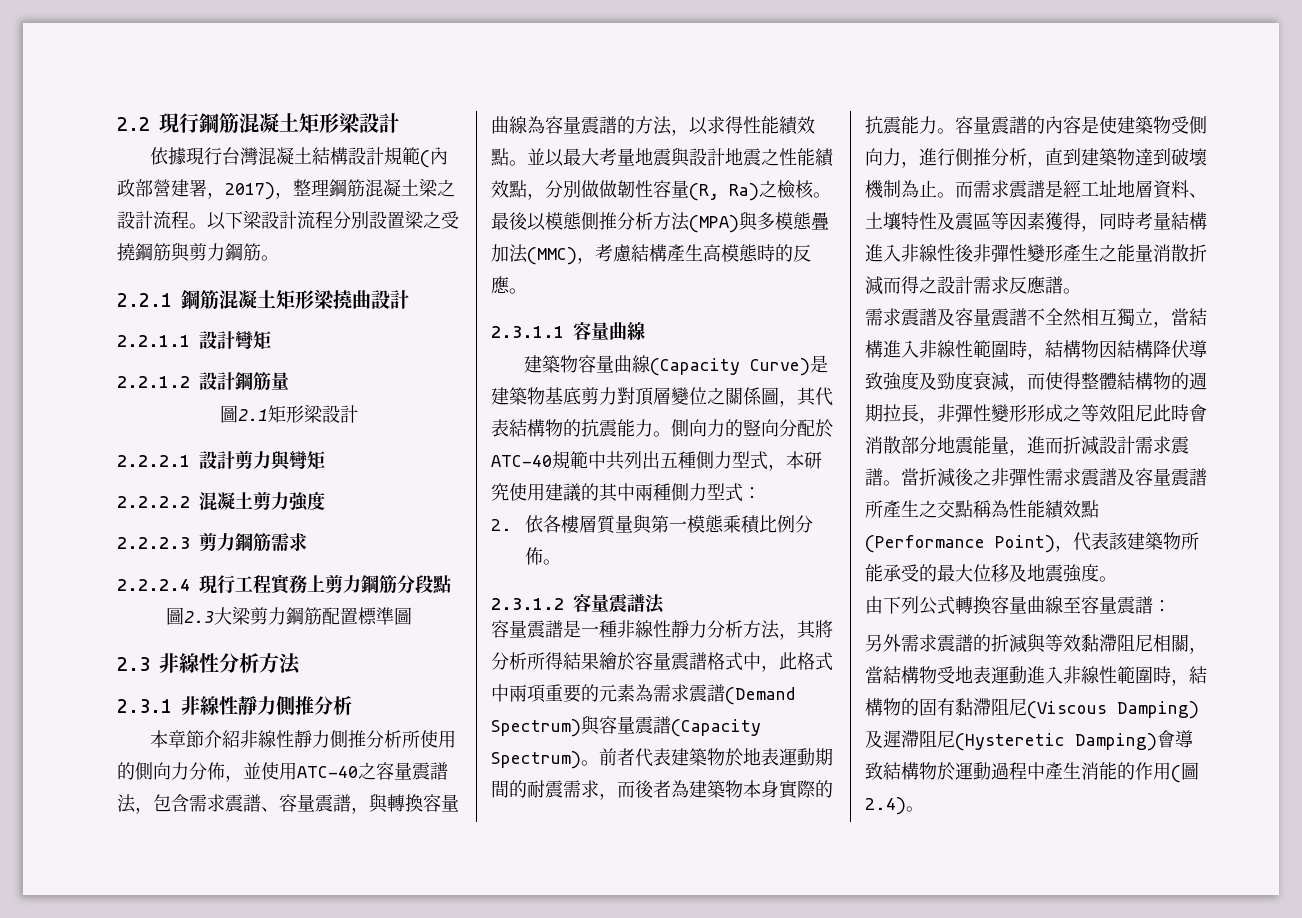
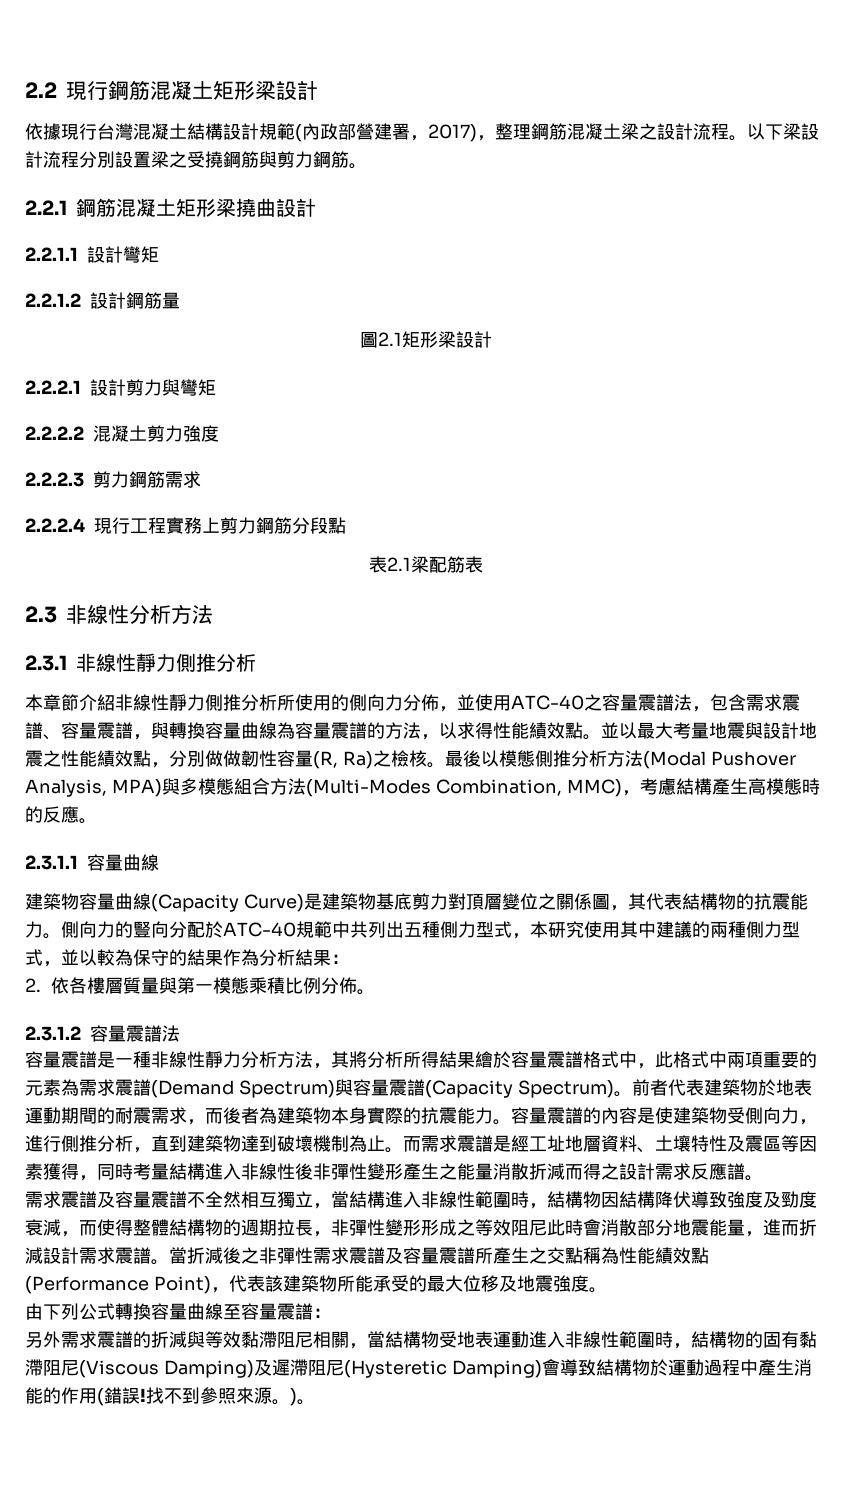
- 圖2.3大梁剪力鋼筋配置標準圖
+ 表2.1梁配筋表
- 最後以模態側推分析方法(MPA)與多模態疊加法(MMC)，考慮結構產生高模態時的反應。
+ 最後以模態側推分析方法(Modal Pushover Analysis, MPA)與多模態組合方法(Multi-Modes Combination, MMC)，考慮結構產生高模態時的反應。
- 側向力的豎向分配於ATC-40規範中共列出五種側力型式，本研究使用建議的其中兩種側力型式：
+ 側向力的豎向分配於ATC-40規範中共列出五種側力型式，本研究使用其中建議的兩種側力型式，並以較為保守的結果作為分析結果：
- 另外需求震譜的折減與等效黏滯阻尼相關，當結構物受地表運動進入非線性範圍時，結構物的固有黏滯阻尼(Viscous Damping)及遲滯阻尼(Hysteretic Damping)會導致結構物於運動過程中產生消能的作用(圖2.4)。
+ 另外需求震譜的折減與等效黏滯阻尼相關，當結構物受地表運動進入非線性範圍時，結構物的固有黏滯阻尼(Viscous Damping)及遲滯阻尼(Hysteretic Damping)會導致結構物於運動過程中產生消能的作用(錯誤!找不到參照來源。)。

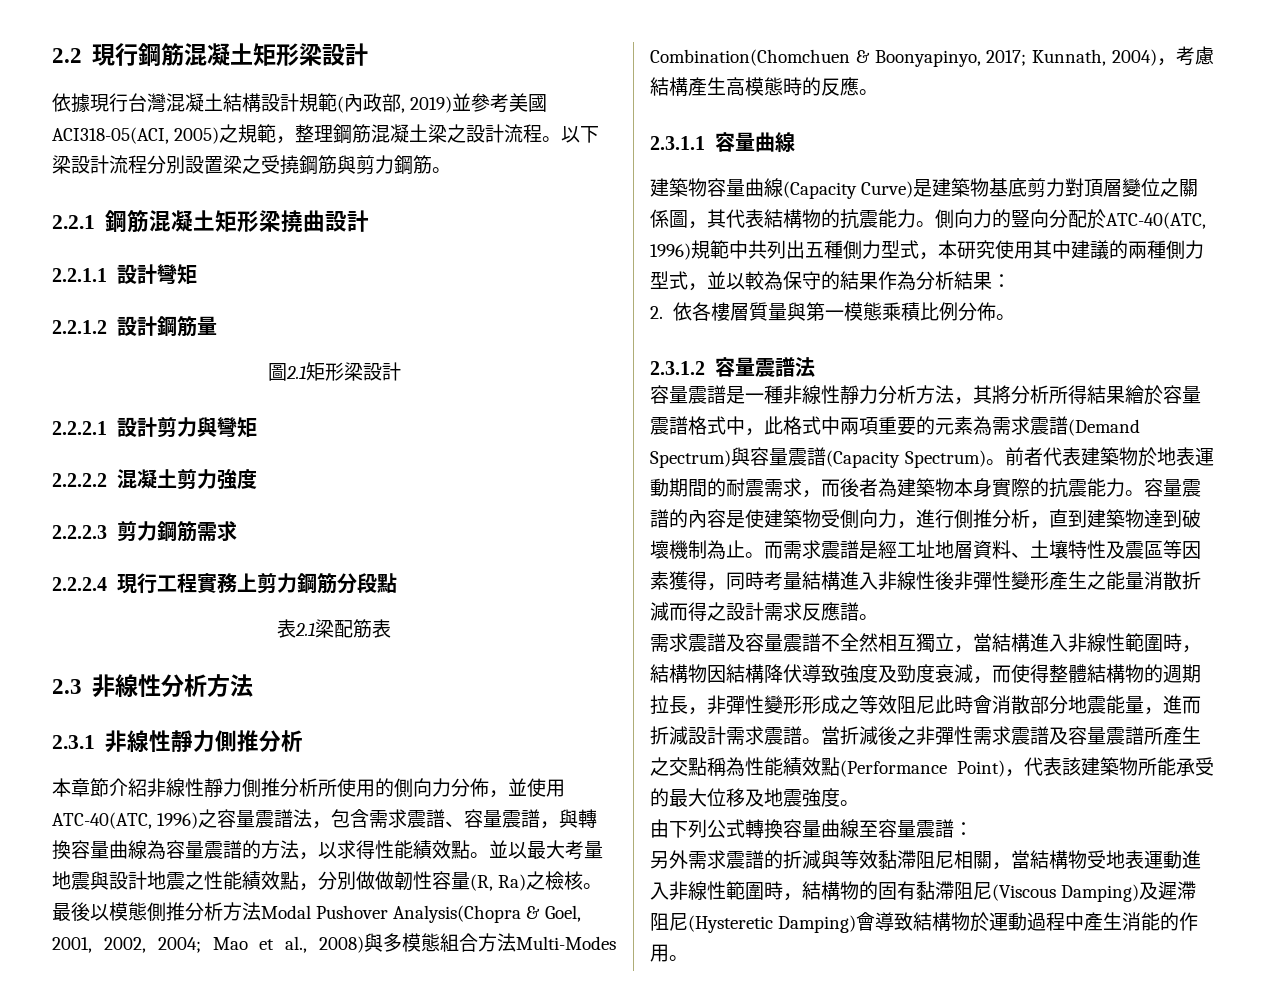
- 依據現行台灣混凝土結構設計規範(內政部營建署，2017)，整理鋼筋混凝土梁之設計流程。
+ 依據現行台灣混凝土結構設計規範(內政部, 2019)並參考美國ACI318-05(ACI, 2005)之規範，整理鋼筋混凝土梁之設計流程。
- 本章節介紹非線性靜力側推分析所使用的側向力分佈，並使用ATC-40之容量震譜法，包含需求震譜、容量震譜，與轉換容量曲線為容量震譜的方法，以求得性能績效點。
+ 本章節介紹非線性靜力側推分析所使用的側向力分佈，並使用ATC-40(ATC, 1996)之容量震譜法，包含需求震譜、容量震譜，與轉換容量曲線為容量震譜的方法，以求得性能績效點。
- 最後以模態側推分析方法(Modal Pushover Analysis, MPA)與多模態組合方法(Multi-Modes Combination, MMC)，考慮結構產生高模態時的反應。
+ 最後以模態側推分析方法Modal Pushover Analysis(Chopra & Goel, 2001, 2002, 2004; Mao et al., 2008)與多模態組合方法Multi-Modes Combination(Chomchuen & Boonyapinyo, 2017; Kunnath, 2004)，考慮結構產生高模態時的反應。
- 側向力的豎向分配於ATC-40規範中共列出五種側力型式，本研究使用其中建議的兩種側力型式，並以較為保守的結果作為分析結果：
+ 側向力的豎向分配於ATC-40(ATC, 1996)規範中共列出五種側力型式，本研究使用其中建議的兩種側力型式，並以較為保守的結果作為分析結果：
- 另外需求震譜的折減與等效黏滯阻尼相關，當結構物受地表運動進入非線性範圍時，結構物的固有黏滯阻尼(Viscous Damping)及遲滯阻尼(Hysteretic Damping)會導致結構物於運動過程中產生消能的作用(錯誤!找不到參照來源。)。
+ 另外需求震譜的折減與等效黏滯阻尼相關，當結構物受地表運動進入非線性範圍時，結構物的固有黏滯阻尼(Viscous Damping)及遲滯阻尼(Hysteretic Damping)會導致結構物於運動過程中產生消能的作用。

